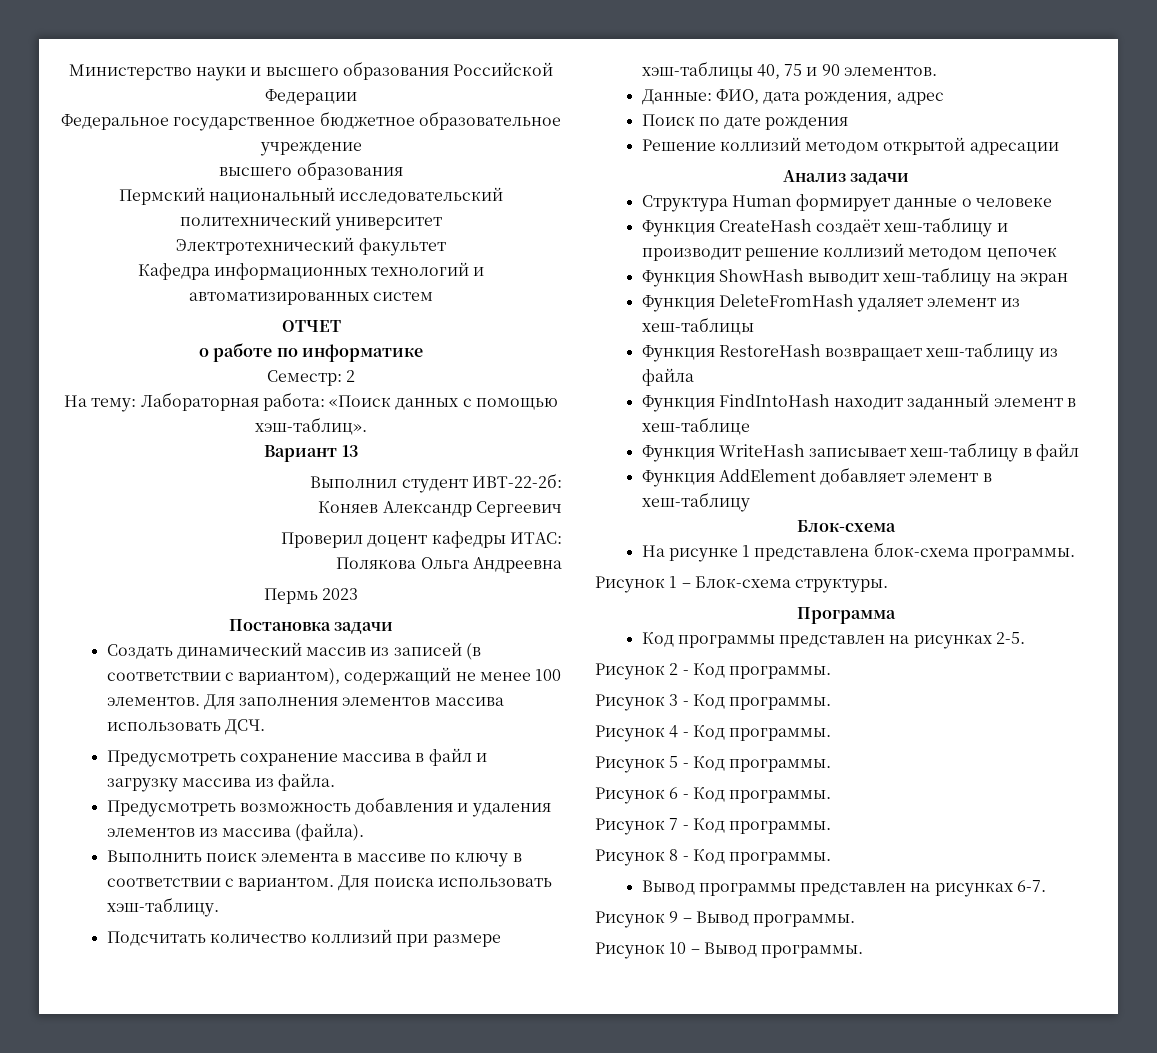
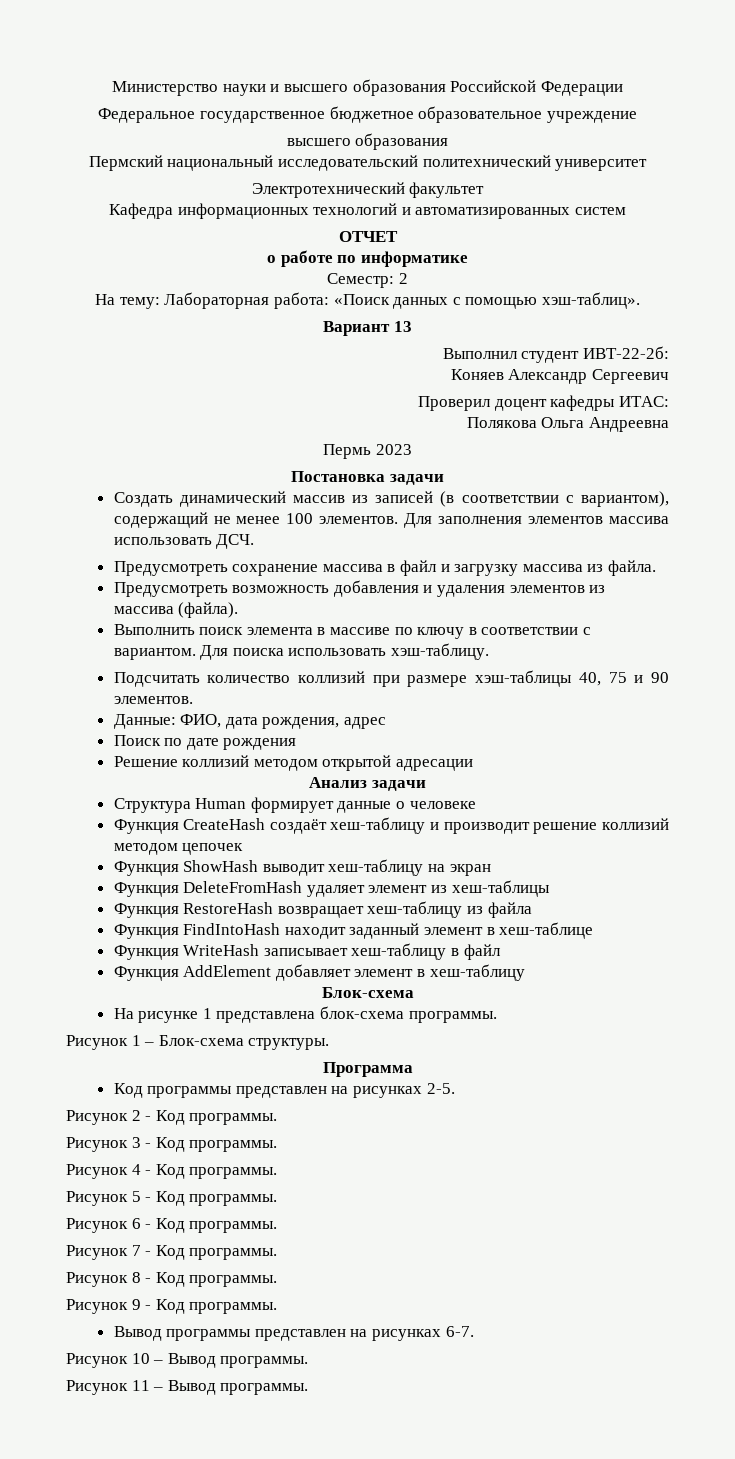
+ Рисунок 9 - Код программы.
- Рисунок 9 – Вывод программы.
+ Рисунок 10 – Вывод программы.
- Рисунок 10 – Вывод программы.
+ Рисунок 11 – Вывод программы.

